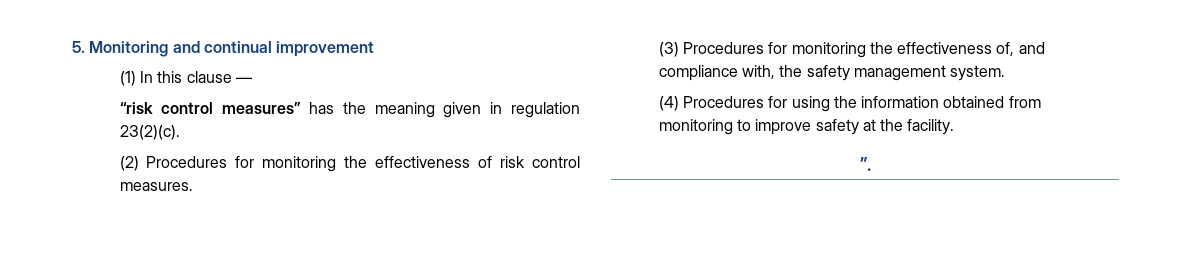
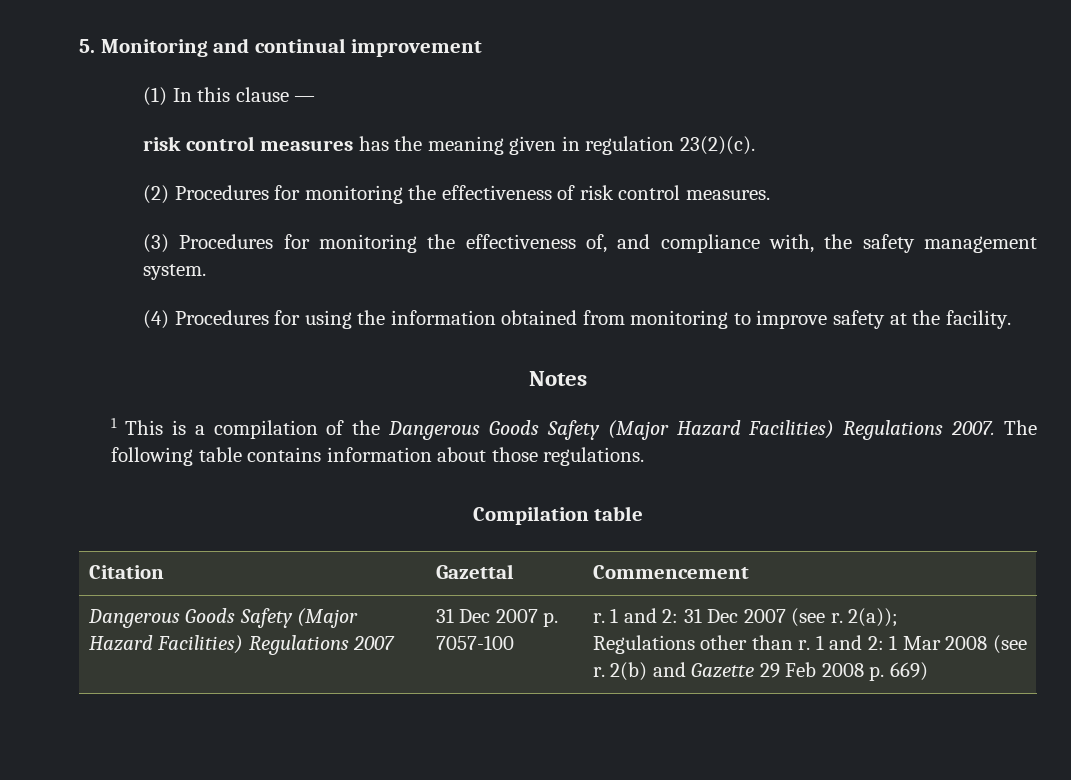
- “risk control measures” has the meaning given in regulation 23(2)(c).
+ risk control measures has the meaning given in regulation 23(2)(c).
- ”.
+ Notes
+ 1 This is a compilation of the Dangerous Goods Safety (Major Hazard Facilities) Regulations 2007. The following table contains information about those regulations.
+ Compilation table
+ Citation | Gazettal | Commencement
+ Dangerous Goods Safety (Major Hazard Facilities) Regulations 2007 | 31 Dec 2007 p. 7057-100 | r. 1 and 2: 31 Dec 2007 (see r. 2(a));
+ Regulations other than r. 1 and 2: 1 Mar 2008 (see r. 2(b) and Gazette 29 Feb 2008 p. 669)

